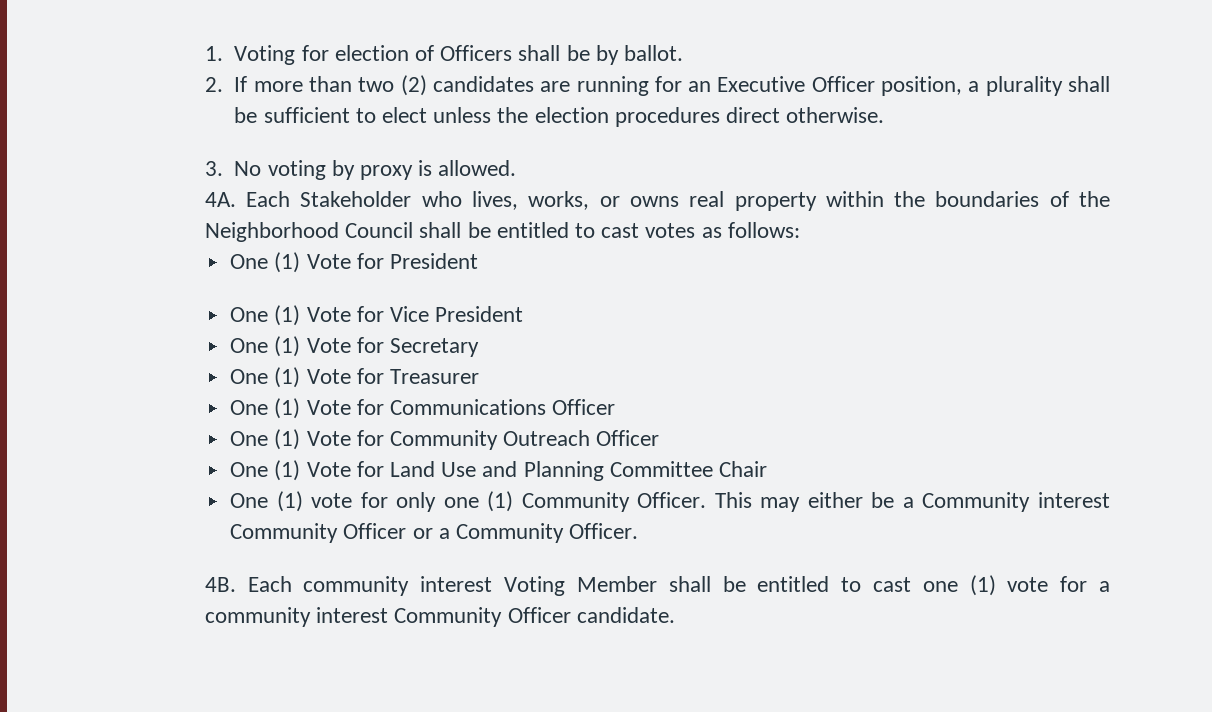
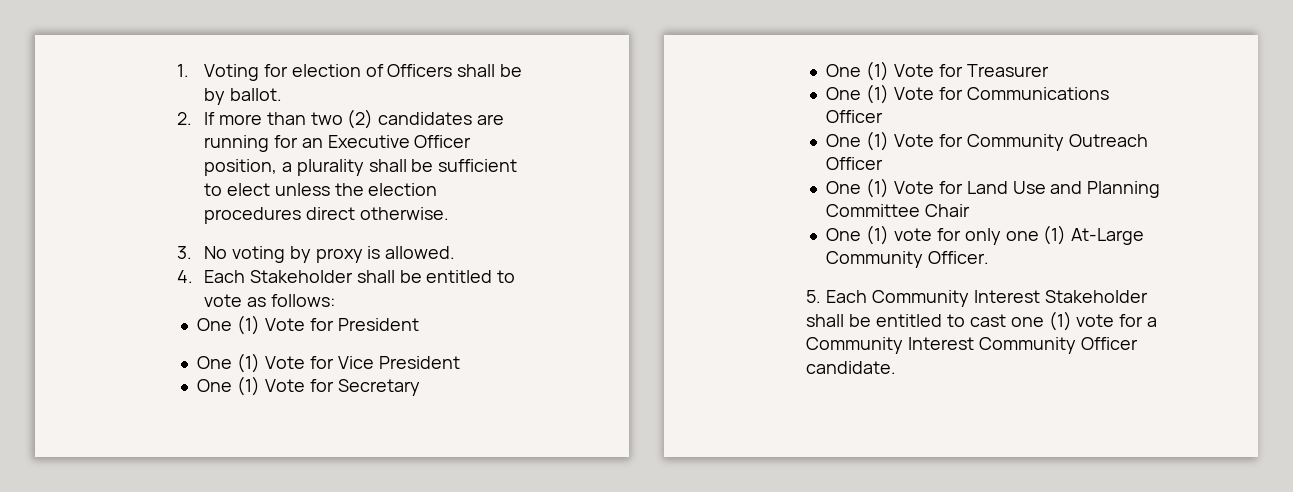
- 4A. Each Stakeholder who lives, works, or owns real property within the boundaries of the Neighborhood Council shall be entitled to cast votes as follows:
+ 4. Each Stakeholder shall be entitled to vote as follows:
- One (1) vote for only one (1) Community Officer. This may either be a Community interest Community Officer or a Community Officer.
- 4B. Each community interest Voting Member shall be entitled to cast one (1) vote for a community interest Community Officer candidate.
+ One (1) vote for only one (1) At-Large Community Officer.
+ 5. Each Community Interest Stakeholder shall be entitled to cast one (1) vote for a Community Interest Community Officer candidate.

